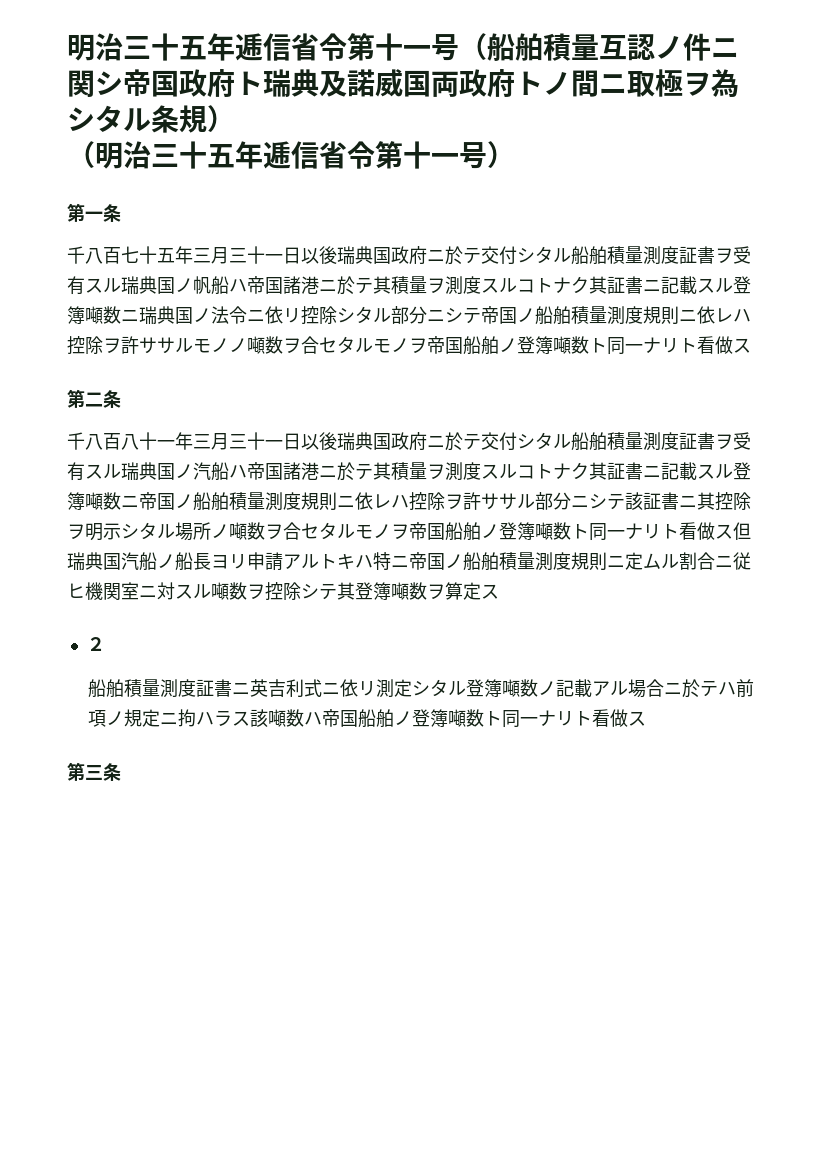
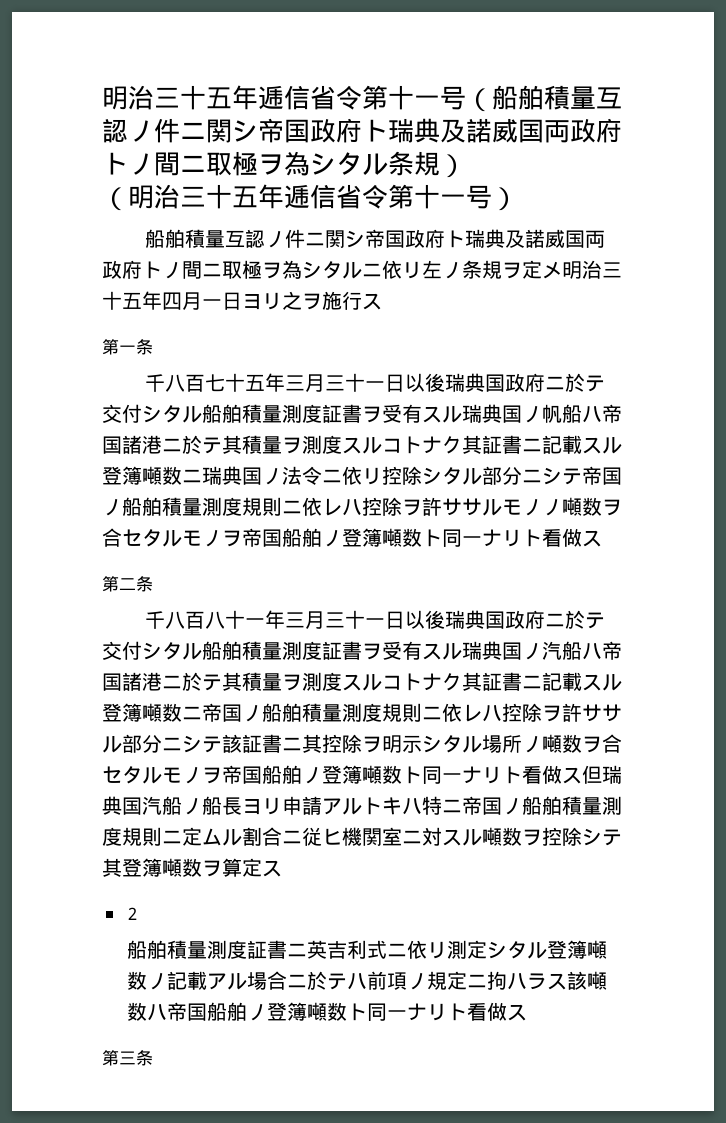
+ 船舶積量互認ノ件ニ関シ帝国政府ト瑞典及諾威国両政府トノ間ニ取極ヲ為シタルニ依リ左ノ条規ヲ定メ明治三十五年四月一日ヨリ之ヲ施行ス

